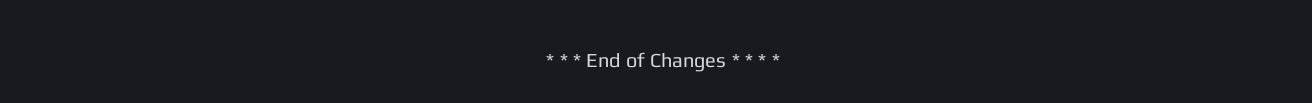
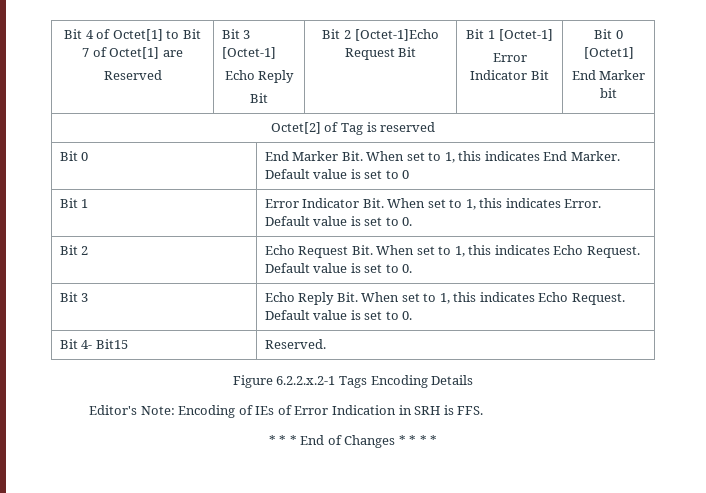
+ Bit 4 of Octet[1] to Bit 7 of Octet[1] are
+ Reserved | Bit 3 [Octet-1]
+ Echo Reply
+ Bit | Bit 2 [Octet-1]Echo Request Bit | Bit 1 [Octet-1]
+ Error Indicator Bit | Bit 0 [Octet1]
+ End Marker bit
+ Octet[2] of Tag is reserved
+ Bit 0 | End Marker Bit. When set to 1, this indicates End Marker. Default value is set to 0
+ Bit 1 | Error Indicator Bit. When set to 1, this indicates Error. Default value is set to 0.
+ Bit 2 | Echo Request Bit. When set to 1, this indicates Echo Request. Default value is set to 0.
+ Bit 3 | Echo Reply Bit. When set to 1, this indicates Echo Request. Default value is set to 0.
+ Bit 4- Bit15 | Reserved.
+ Figure 6.2.2.x.2-1 Tags Encoding Details
+ Editor's Note: Encoding of IEs of Error Indication in SRH is FFS.

